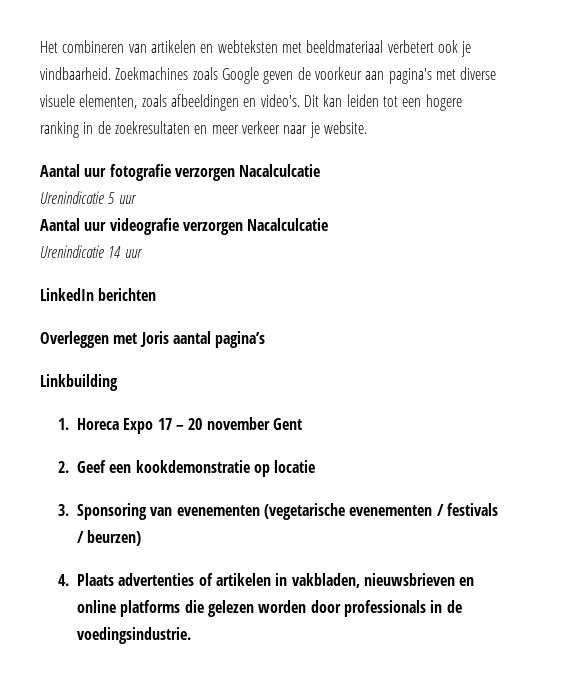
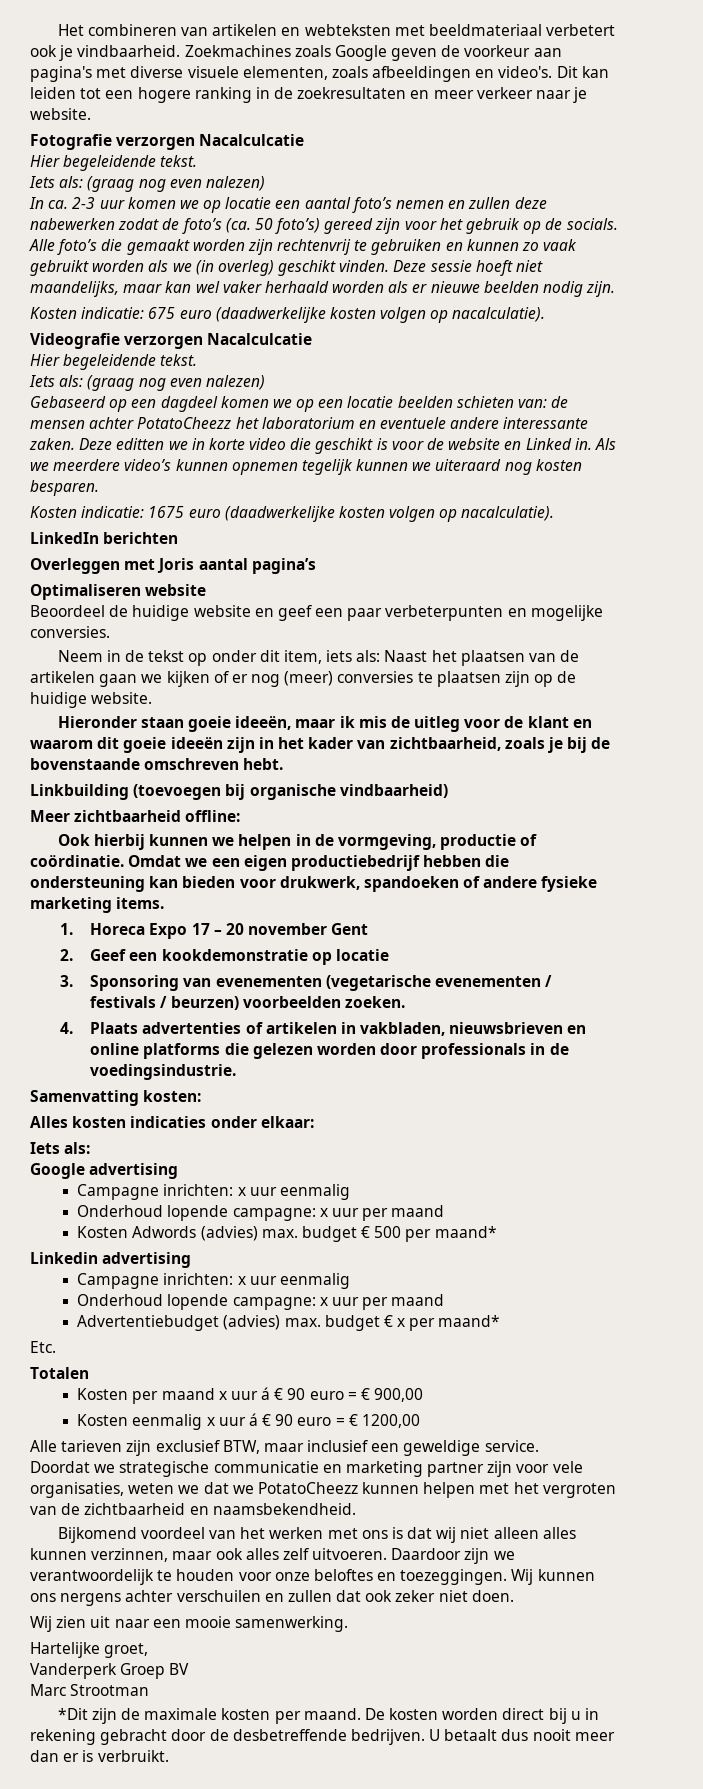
- Aantal uur fotografie verzorgen Nacalculcatie
- Urenindicatie 5 uur
- Aantal uur videografie verzorgen Nacalculcatie
- Urenindicatie 14 uur
+ Fotografie verzorgen Nacalculcatie
+ Hier begeleidende tekst.
+ Iets als: (graag nog even nalezen)
+ In ca. 2-3 uur komen we op locatie een aantal foto’s nemen en zullen deze nabewerken zodat de foto’s (ca. 50 foto’s) gereed zijn voor het gebruik op de socials. Alle foto’s die gemaakt worden zijn rechtenvrij te gebruiken en kunnen zo vaak gebruikt worden als we (in overleg) geschikt vinden. Deze sessie hoeft niet maandelijks, maar kan wel vaker herhaald worden als er nieuwe beelden nodig zijn.
+ Kosten indicatie: 675 euro (daadwerkelijke kosten volgen op nacalculatie).
+ Videografie verzorgen Nacalculcatie
+ Hier begeleidende tekst.
+ Iets als: (graag nog even nalezen)
+ Gebaseerd op een dagdeel komen we op een locatie beelden schieten van: de mensen achter PotatoCheezz het laboratorium en eventuele andere interessante zaken. Deze editten we in korte video die geschikt is voor de website en Linked in. Als we meerdere video’s kunnen opnemen tegelijk kunnen we uiteraard nog kosten besparen.
+ Kosten indicatie: 1675 euro (daadwerkelijke kosten volgen op nacalculatie).
- Linkbuilding
+ Optimaliseren website
+ Beoordeel de huidige website en geef een paar verbeterpunten en mogelijke conversies.
+ Neem in de tekst op onder dit item, iets als: Naast het plaatsen van de artikelen gaan we kijken of er nog (meer) conversies te plaatsen zijn op de huidige website.
+ Hieronder staan goeie ideeën, maar ik mis de uitleg voor de klant en waarom dit goeie ideeën zijn in het kader van zichtbaarheid, zoals je bij de bovenstaande omschreven hebt.
+ Linkbuilding (toevoegen bij organische vindbaarheid)
+ Meer zichtbaarheid offline:
+ Ook hierbij kunnen we helpen in de vormgeving, productie of coördinatie. Omdat we een eigen productiebedrijf hebben die ondersteuning kan bieden voor drukwerk, spandoeken of andere fysieke marketing items.
- 3. Sponsoring van evenementen (vegetarische evenementen / festivals / beurzen)
+ 3. Sponsoring van evenementen (vegetarische evenementen / festivals / beurzen) voorbeelden zoeken.
+ Samenvatting kosten:
+ Alles kosten indicaties onder elkaar:
+ Iets als:
+ Google advertising
+ Campagne inrichten: x uur eenmalig
+ Onderhoud lopende campagne: x uur per maand
+ Kosten Adwords (advies) max. budget € 500 per maand*
+ Linkedin advertising
+ Campagne inrichten: x uur eenmalig
+ Onderhoud lopende campagne: x uur per maand
+ Advertentiebudget (advies) max. budget € x per maand*
+ Etc.
+ Totalen
+ Kosten per maand x uur á € 90 euro = € 900,00
+ Kosten eenmalig x uur á € 90 euro = € 1200,00
+ Alle tarieven zijn exclusief BTW, maar inclusief een geweldige service.
+ Doordat we strategische communicatie en marketing partner zijn voor vele organisaties, weten we dat we PotatoCheezz kunnen helpen met het vergroten van de zichtbaarheid en naamsbekendheid.
+ Bijkomend voordeel van het werken met ons is dat wij niet alleen alles kunnen verzinnen, maar ook alles zelf uitvoeren. Daardoor zijn we verantwoordelijk te houden voor onze beloftes en toezeggingen. Wij kunnen ons nergens achter verschuilen en zullen dat ook zeker niet doen.
+ Wij zien uit naar een mooie samenwerking.
+ Hartelijke groet,
+ Vanderperk Groep BV
+ Marc Strootman
+ *Dit zijn de maximale kosten per maand. De kosten worden direct bij u in rekening gebracht door de desbetreffende bedrijven. U betaalt dus nooit meer dan er is verbruikt.

